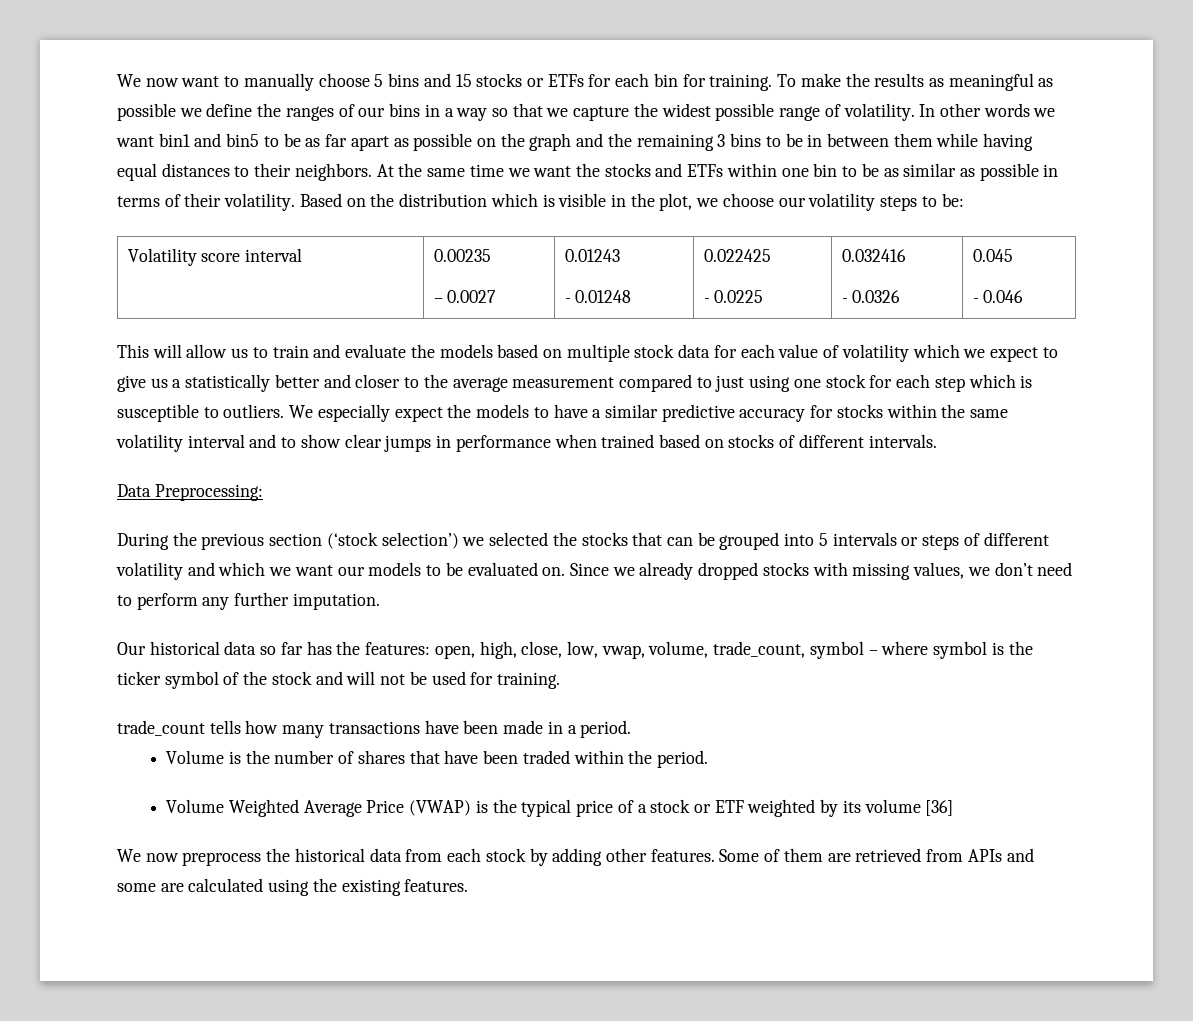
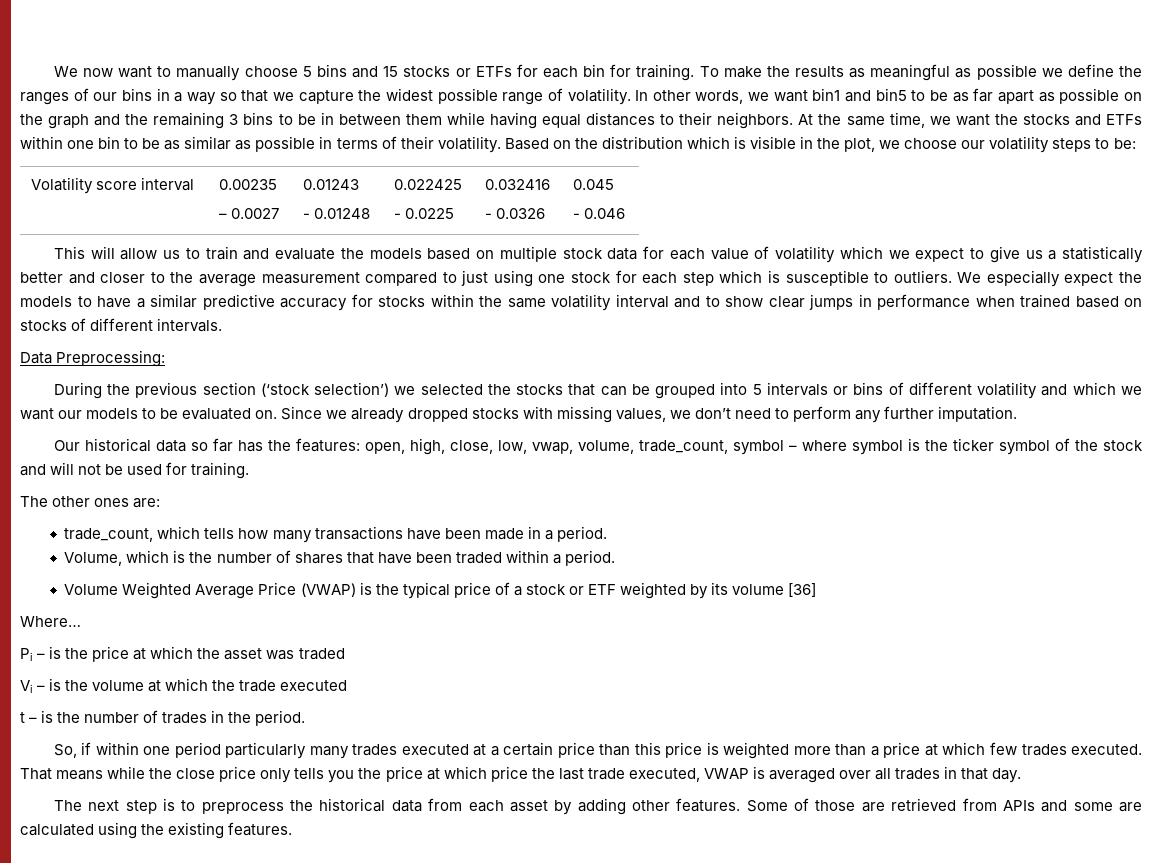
- In other words we want bin1 and bin5 to be as far apart as possible on the graph and the remaining 3 bins to be in between them while having equal distances to their neighbors.
+ In other words, we want bin1 and bin5 to be as far apart as possible on the graph and the remaining 3 bins to be in between them while having equal distances to their neighbors.
- At the same time we want the stocks and ETFs within one bin to be as similar as possible in terms of their volatility.
+ At the same time, we want the stocks and ETFs within one bin to be as similar as possible in terms of their volatility.
- During the previous section (‘stock selection’) we selected the stocks that can be grouped into 5 intervals or steps of different volatility and which we want our models to be evaluated on.
+ During the previous section (‘stock selection’) we selected the stocks that can be grouped into 5 intervals or bins of different volatility and which we want our models to be evaluated on.
- trade_count tells how many transactions have been made in a period.
+ The other ones are:
+ trade_count, which tells how many transactions have been made in a period.
- Volume is the number of shares that have been traded within the period.
+ Volume, which is the number of shares that have been traded within a period.
- We now preprocess the historical data from each stock by adding other features.
+ Where…
+ Pi – is the price at which the asset was traded
+ Vi – is the volume at which the trade executed
+ t – is the number of trades in the period.
+ So, if within one period particularly many trades executed at a certain price than this price is weighted more than a price at which few trades executed. That means while the close price only tells you the price at which price the last trade executed, VWAP is averaged over all trades in that day.
+ The next step is to preprocess the historical data from each asset by adding other features.
- Some of them are retrieved from APIs and some are calculated using the existing features.
+ Some of those are retrieved from APIs and some are calculated using the existing features.

